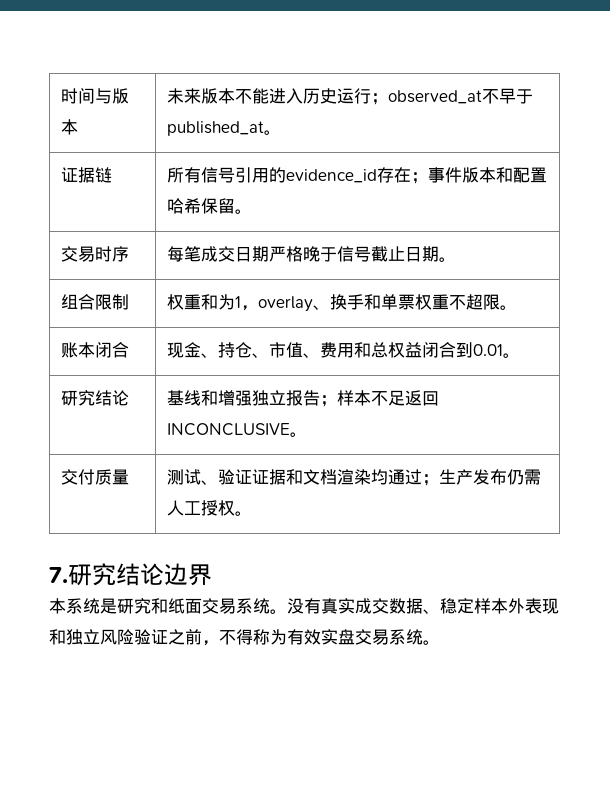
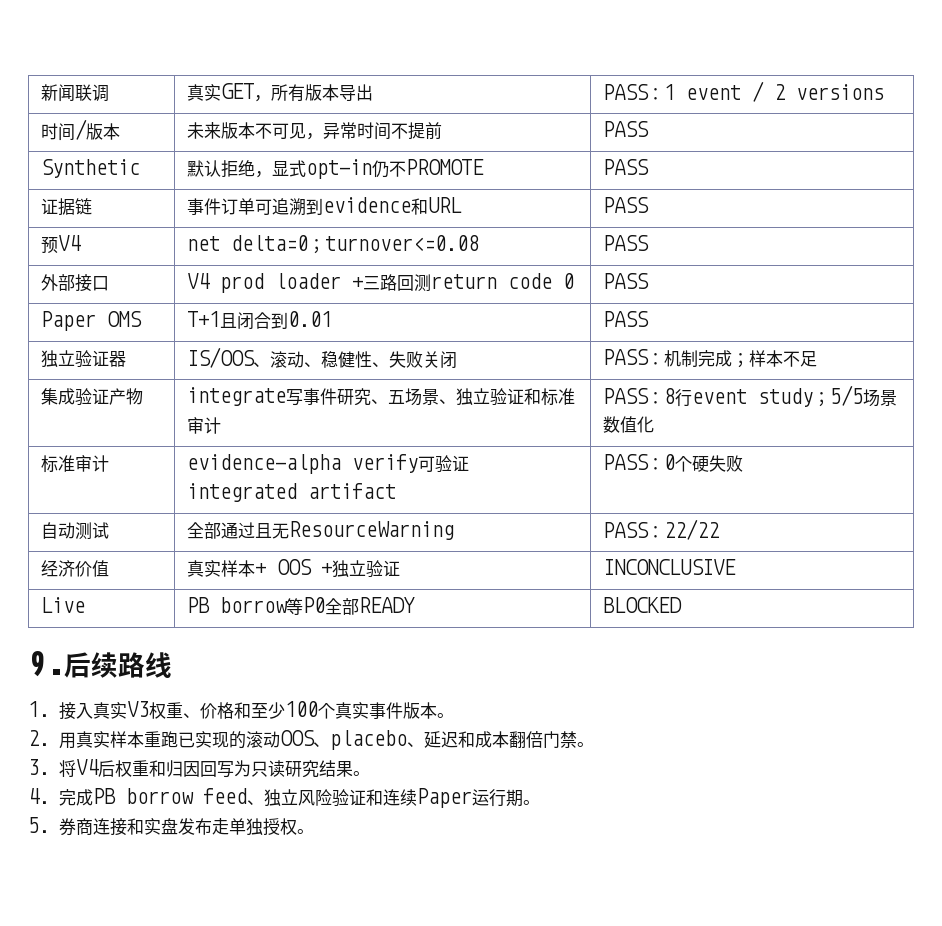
- 时间与版本 | 未来版本不能进入历史运行；observed_at不早于published_at。
- 证据链 | 所有信号引用的evidence_id存在；事件版本和配置哈希保留。
- 交易时序 | 每笔成交日期严格晚于信号截止日期。
- 组合限制 | 权重和为1，overlay、换手和单票权重不超限。
- 账本闭合 | 现金、持仓、市值、费用和总权益闭合到0.01。
- 研究结论 | 基线和增强独立报告；样本不足返回INCONCLUSIVE。
- 交付质量 | 测试、验证证据和文档渲染均通过；生产发布仍需人工授权。
- 7.研究结论边界
- 本系统是研究和纸面交易系统。没有真实成交数据、稳定样本外表现和独立风险验证之前，不得称为有效实盘交易系统。
+ 新闻联调 | 真实GET，所有版本导出 | PASS：1 event / 2 versions
+ 时间/版本 | 未来版本不可见，异常时间不提前 | PASS
+ Synthetic | 默认拒绝，显式opt-in仍不PROMOTE | PASS
+ 证据链 | 事件订单可追溯到evidence和URL | PASS
+ 预V4 | net delta=0；turnover<=0.08 | PASS
+ 外部接口 | V4 prod loader +三路回测return code 0 | PASS
+ Paper OMS | T+1且闭合到0.01 | PASS
+ 独立验证器 | IS/OOS、滚动、稳健性、失败关闭 | PASS：机制完成；样本不足
+ 集成验证产物 | integrate写事件研究、五场景、独立验证和标准审计 | PASS：8行event study；5/5场景数值化
+ 标准审计 | evidence-alpha verify可验证integrated artifact | PASS：0个硬失败
+ 自动测试 | 全部通过且无ResourceWarning | PASS：22/22
+ 经济价值 | 真实样本+ OOS +独立验证 | INCONCLUSIVE
+ Live | PB borrow等P0全部READY | BLOCKED
+ 9.后续路线
+ 1.接入真实V3权重、价格和至少100个真实事件版本。
+ 2.用真实样本重跑已实现的滚动OOS、placebo、延迟和成本翻倍门禁。
+ 3.将V4后权重和归因回写为只读研究结果。
+ 4.完成PB borrow feed、独立风险验证和连续Paper运行期。
+ 5.券商连接和实盘发布走单独授权。

